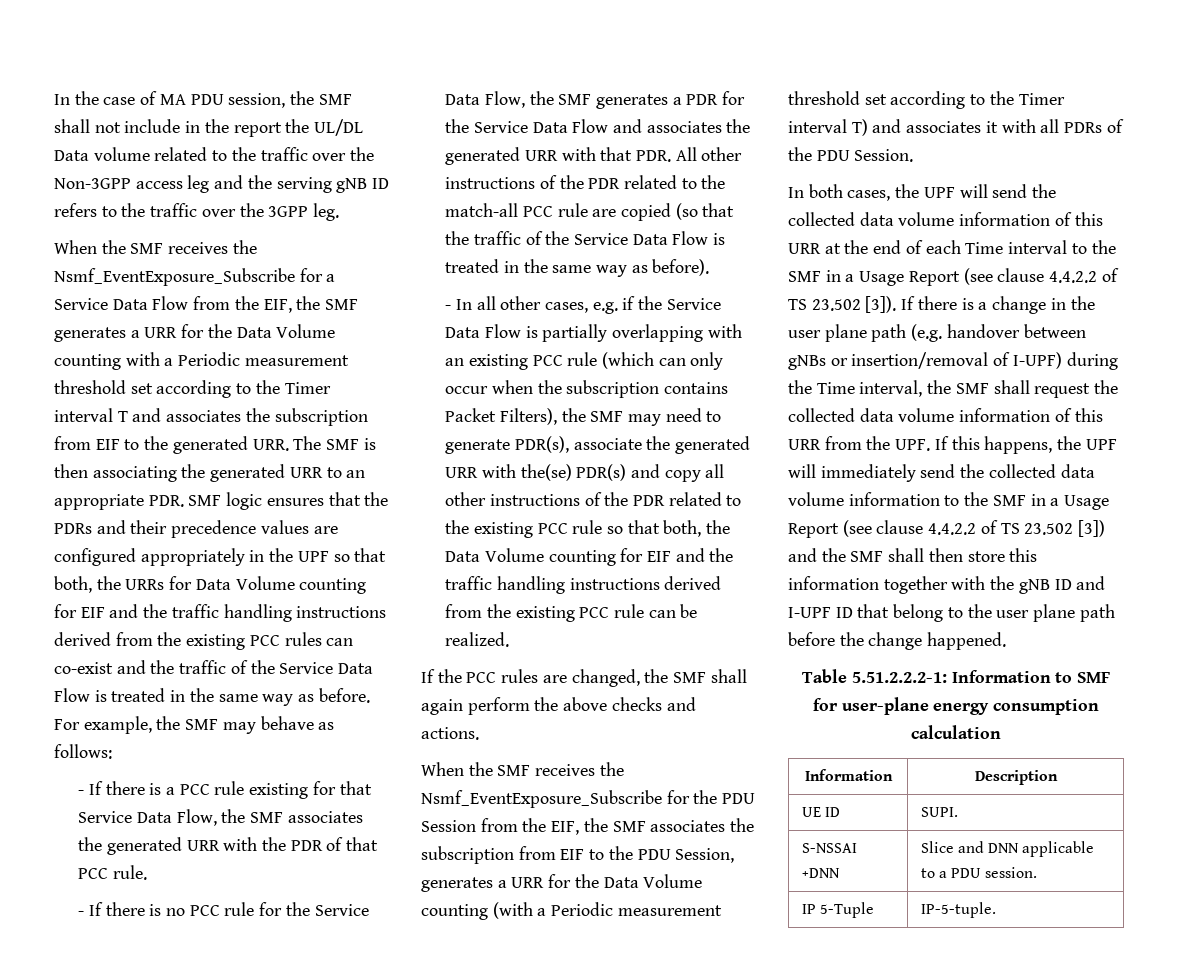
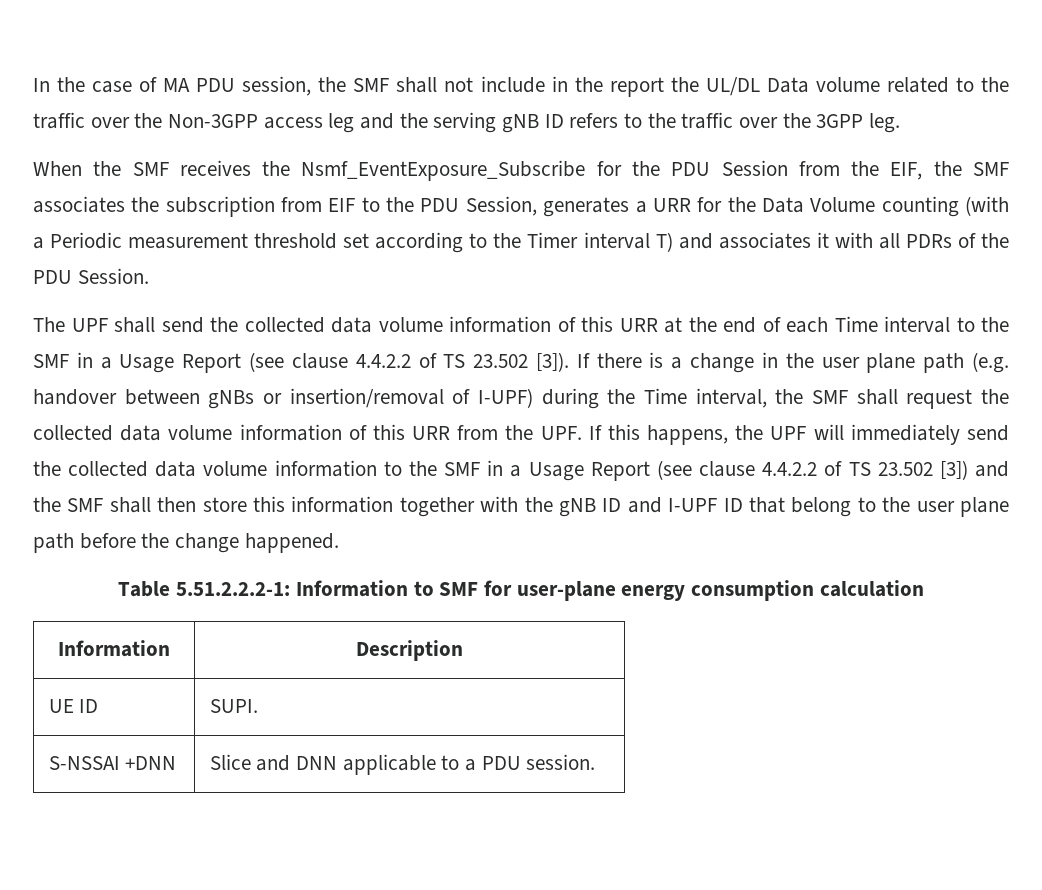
- When the SMF receives the Nsmf_EventExposure_Subscribe for a Service Data Flow from the EIF, the SMF generates a URR for the Data Volume counting with a Periodic measurement threshold set according to the Timer interval T and associates the subscription from EIF to the generated URR. The SMF is then associating the generated URR to an appropriate PDR. SMF logic ensures that the PDRs and their precedence values are configured appropriately in the UPF so that both, the URRs for Data Volume counting for EIF and the traffic handling instructions derived from the existing PCC rules can co-exist and the traffic of the Service Data Flow is treated in the same way as before. For example, the SMF may behave as follows:
- - If there is a PCC rule existing for that Service Data Flow, the SMF associates the generated URR with the PDR of that PCC rule.
- - If there is no PCC rule for the Service Data Flow, the SMF generates a PDR for the Service Data Flow and associates the generated URR with that PDR. All other instructions of the PDR related to the match-all PCC rule are copied (so that the traffic of the Service Data Flow is treated in the same way as before).
- - In all other cases, e.g. if the Service Data Flow is partially overlapping with an existing PCC rule (which can only occur when the subscription contains Packet Filters), the SMF may need to generate PDR(s), associate the generated URR with the(se) PDR(s) and copy all other instructions of the PDR related to the existing PCC rule so that both, the Data Volume counting for EIF and the traffic handling instructions derived from the existing PCC rule can be realized.
- If the PCC rules are changed, the SMF shall again perform the above checks and actions.
- In both cases, the UPF will send the collected data volume information of this URR at the end of each Time interval to the SMF in a Usage Report (see clause 4.4.2.2 of TS 23.502 [3]).
+ The UPF shall send the collected data volume information of this URR at the end of each Time interval to the SMF in a Usage Report (see clause 4.4.2.2 of TS 23.502 [3]).
- IP 5-Tuple | IP-5-tuple.

